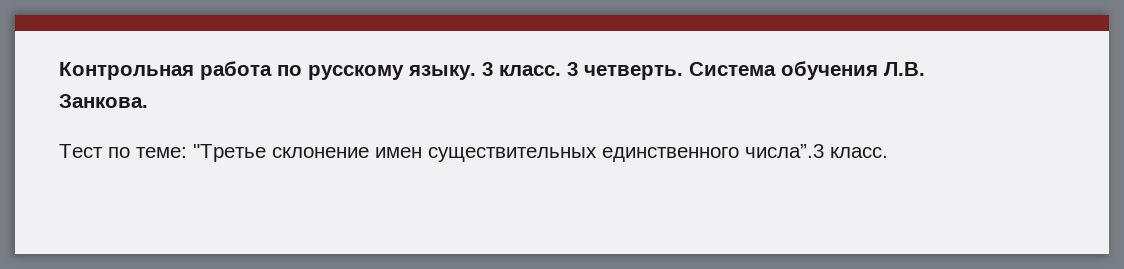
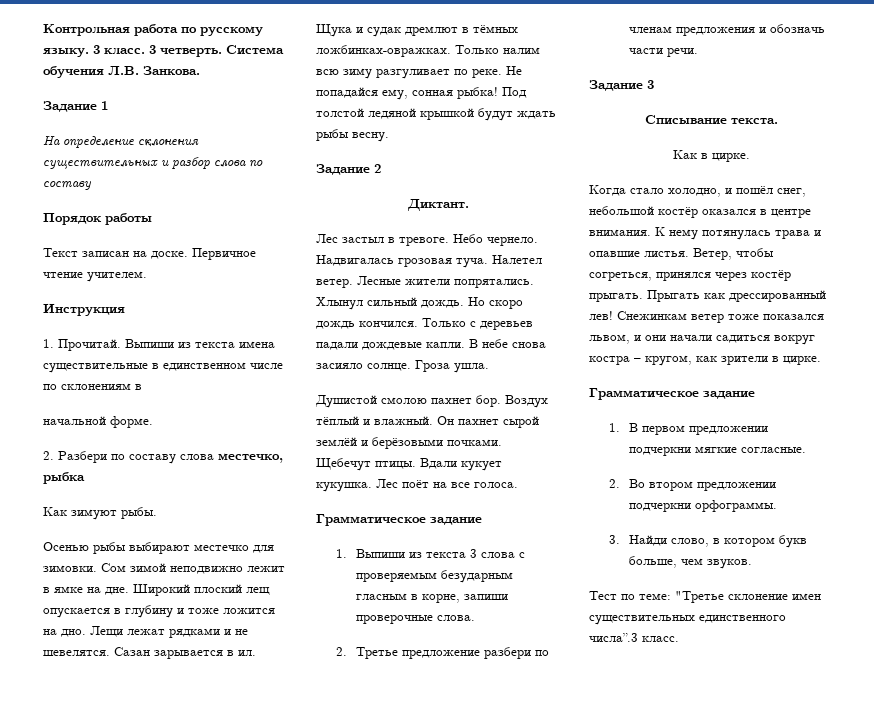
+ Задание 1
+ На определение склонения существительных и разбор слова по составу
+ Порядок работы
+ Текст записан на доске. Первичное чтение учителем.
+ Инструкция
+ 1. Прочитай. Выпиши из текста имена существительные в единственном числе по склонениям в
+ начальной форме.
+ 2. Разбери по составу слова местечко, рыбка
+ Как зимуют рыбы.
+ Осенью рыбы выбирают местечко для зимовки. Сом зимой неподвижно лежит в ямке на дне. Широкий плоский лещ опускается в глубину и тоже ложится на дно. Лещи лежат рядками и не шевелятся. Сазан зарывается в ил. Щука и судак дремлют в тёмных ложбинках-овражках. Только налим всю зиму разгуливает по реке. Не попадайся ему, сонная рыбка! Под толстой ледяной крышкой будут ждать рыбы весну.
+ Задание 2
+ Диктант.
+ Лес застыл в тревоге. Небо чернело. Надвигалась грозовая туча. Налетел ветер. Лесные жители попрятались. Хлынул сильный дождь. Но скоро дождь кончился. Только с деревьев падали дождевые капли. В небе снова засияло солнце. Гроза ушла.
+ Душистой смолою пахнет бор. Воздух тёплый и влажный. Он пахнет сырой землёй и берёзовыми почками. Щебечут птицы. Вдали кукует кукушка. Лес поёт на все голоса.
+ Грамматическое задание
+ 1. Выпиши из текста 3 слова с проверяемым безударным гласным в корне, запиши проверочные слова.
+ 2. Третье предложение разбери по членам предложения и обозначь части речи.
+ Задание 3
+ Списывание текста.
+ Как в цирке.
+ Когда стало холодно, и пошёл снег, небольшой костёр оказался в центре внимания. К нему потянулась трава и опавшие листья. Ветер, чтобы согреться, принялся через костёр прыгать. Прыгать как дрессированный лев! Снежинкам ветер тоже показался львом, и они начали садиться вокруг костра – кругом, как зрители в цирке.
+ Грамматическое задание
+ 1. В первом предложении подчеркни мягкие согласные.
+ 2. Во втором предложении подчеркни орфограммы.
+ 3. Найди слово, в котором букв больше, чем звуков.

